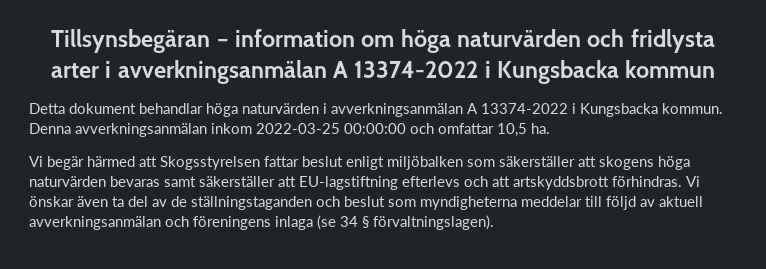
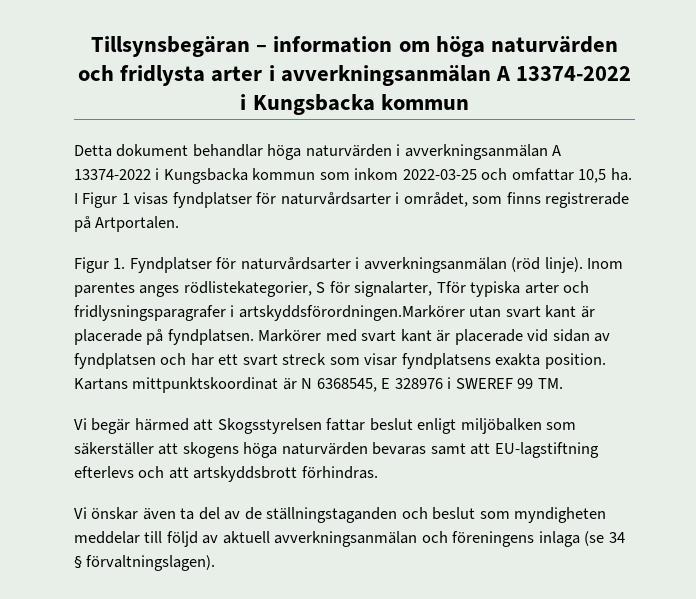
- Detta dokument behandlar höga naturvärden i avverkningsanmälan A 13374-2022 i Kungsbacka kommun. Denna avverkningsanmälan inkom 2022-03-25 00:00:00 och omfattar 10,5 ha.
+ Detta dokument behandlar höga naturvärden i avverkningsanmälan A 13374-2022 i Kungsbacka kommun som inkom 2022-03-25 och omfattar 10,5 ha. I Figur 1 visas fyndplatser för naturvårdsarter i området, som finns registrerade på Artportalen.
+ Figur 1. Fyndplatser för naturvårdsarter i avverkningsanmälan (röd linje). Inom parentes anges rödlistekategorier, S för signalarter, Tför typiska arter och fridlysningsparagrafer i artskyddsförordningen.Markörer utan svart kant är placerade på fyndplatsen. Markörer med svart kant är placerade vid sidan av fyndplatsen och har ett svart streck som visar fyndplatsens exakta position. Kartans mittpunktskoordinat är N 6368545, E 328976 i SWEREF 99 TM.
- Vi begär härmed att Skogsstyrelsen fattar beslut enligt miljöbalken som säkerställer att skogens höga naturvärden bevaras samt säkerställer att EU-lagstiftning efterlevs och att artskyddsbrott förhindras. Vi önskar även ta del av de ställningstaganden och beslut som myndigheterna meddelar till följd av aktuell avverkningsanmälan och föreningens inlaga (se 34 § förvaltningslagen).
+ Vi begär härmed att Skogsstyrelsen fattar beslut enligt miljöbalken som säkerställer att skogens höga naturvärden bevaras samt att EU-lagstiftning efterlevs och att artskyddsbrott förhindras.
+ Vi önskar även ta del av de ställningstaganden och beslut som myndigheten meddelar till följd av aktuell avverkningsanmälan och föreningens inlaga (se 34 § förvaltningslagen).

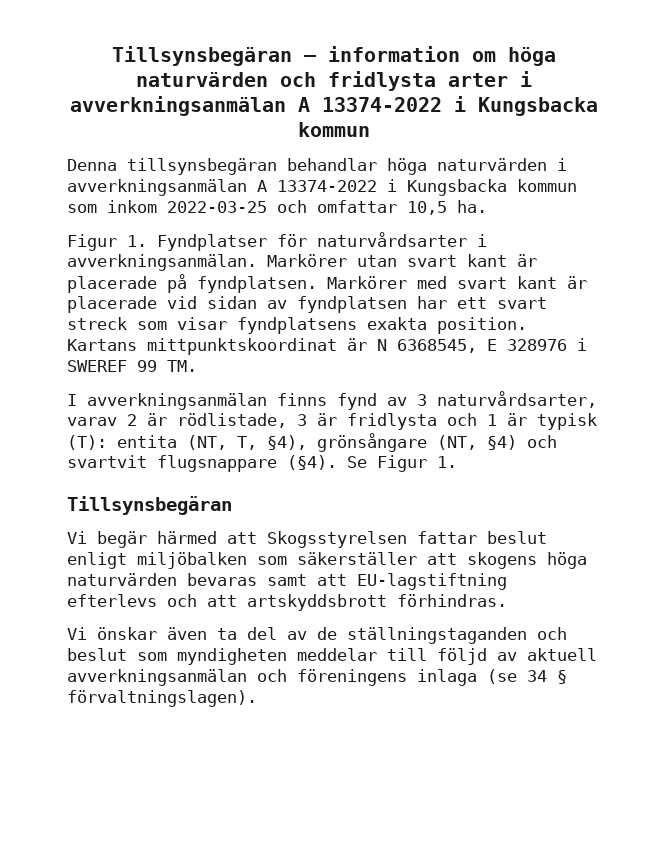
- Detta dokument behandlar höga naturvärden i avverkningsanmälan A 13374-2022 i Kungsbacka kommun som inkom 2022-03-25 och omfattar 10,5 ha. I Figur 1 visas fyndplatser för naturvårdsarter i området, som finns registrerade på Artportalen.
+ Denna tillsynsbegäran behandlar höga naturvärden i avverkningsanmälan A 13374-2022 i Kungsbacka kommun som inkom 2022-03-25 och omfattar 10,5 ha.
- Figur 1. Fyndplatser för naturvårdsarter i avverkningsanmälan (röd linje). Inom parentes anges rödlistekategorier, S för signalarter, Tför typiska arter och fridlysningsparagrafer i artskyddsförordningen.Markörer utan svart kant är placerade på fyndplatsen.
+ Figur 1. Fyndplatser för naturvårdsarter i avverkningsanmälan. Markörer utan svart kant är placerade på fyndplatsen.
- Markörer med svart kant är placerade vid sidan av fyndplatsen och har ett svart streck som visar fyndplatsens exakta position.
+ Markörer med svart kant är placerade vid sidan av fyndplatsen har ett svart streck som visar fyndplatsens exakta position.
+ I avverkningsanmälan finns fynd av 3 naturvårdsarter, varav 2 är rödlistade, 3 är fridlysta och 1 är typisk (T): entita (NT, T, §4), grönsångare (NT, §4) och svartvit flugsnappare (§4). Se Figur 1.
+ Tillsynsbegäran

